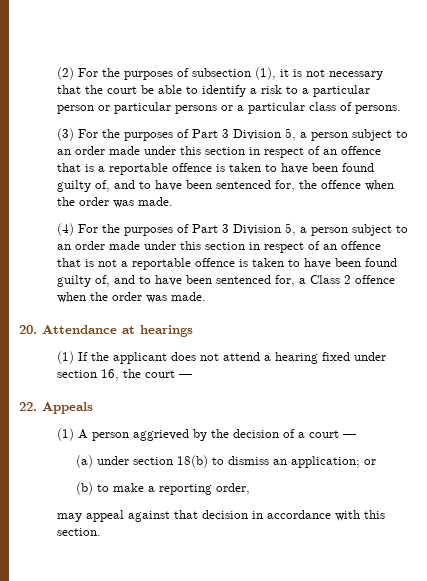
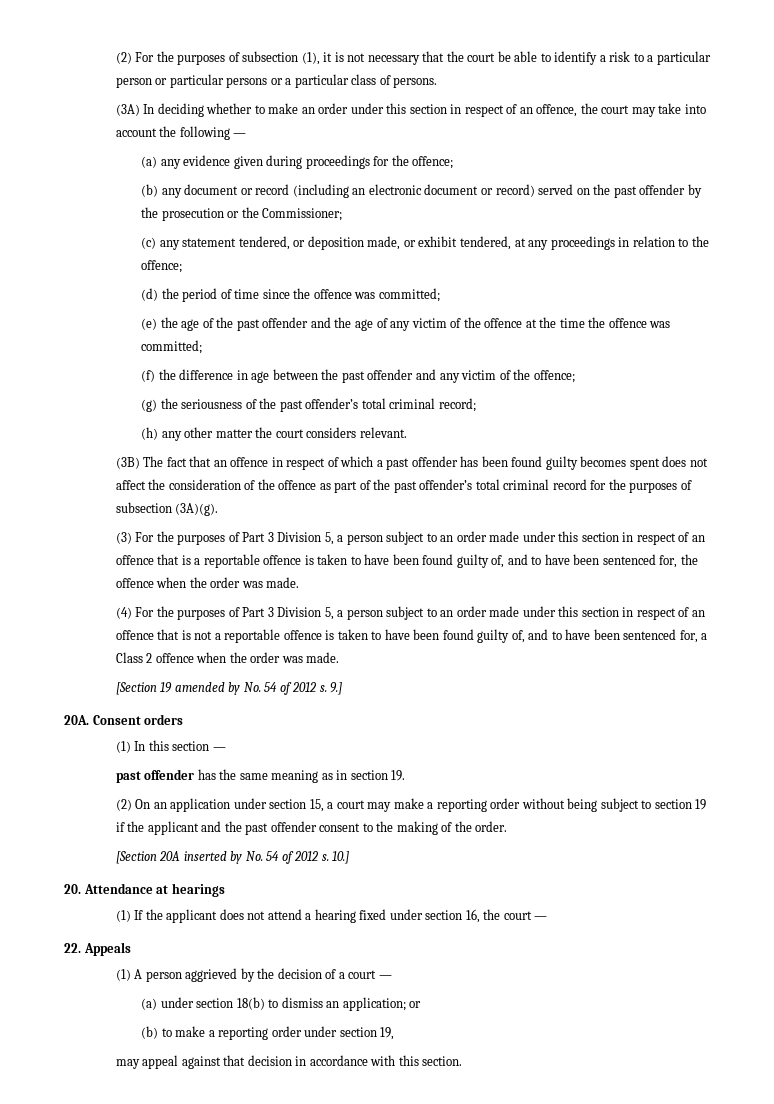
+ (3A) In deciding whether to make an order under this section in respect of an offence, the court may take into account the following —
+ (a) any evidence given during proceedings for the offence;
+ (b) any document or record (including an electronic document or record) served on the past offender by the prosecution or the Commissioner;
+ (c) any statement tendered, or deposition made, or exhibit tendered, at any proceedings in relation to the offence;
+ (d) the period of time since the offence was committed;
+ (e) the age of the past offender and the age of any victim of the offence at the time the offence was committed;
+ (f) the difference in age between the past offender and any victim of the offence;
+ (g) the seriousness of the past offender’s total criminal record;
+ (h) any other matter the court considers relevant.
+ (3B) The fact that an offence in respect of which a past offender has been found guilty becomes spent does not affect the consideration of the offence as part of the past offender’s total criminal record for the purposes of subsection (3A)(g).
+ [Section 19 amended by No. 54 of 2012 s. 9.]
+ 20A. Consent orders
+ (1) In this section —
+ past offender has the same meaning as in section 19.
+ (2) On an application under section 15, a court may make a reporting order without being subject to section 19 if the applicant and the past offender consent to the making of the order.
+ [Section 20A inserted by No. 54 of 2012 s. 10.]
- (b) to make a reporting order,
+ (b) to make a reporting order under section 19,

